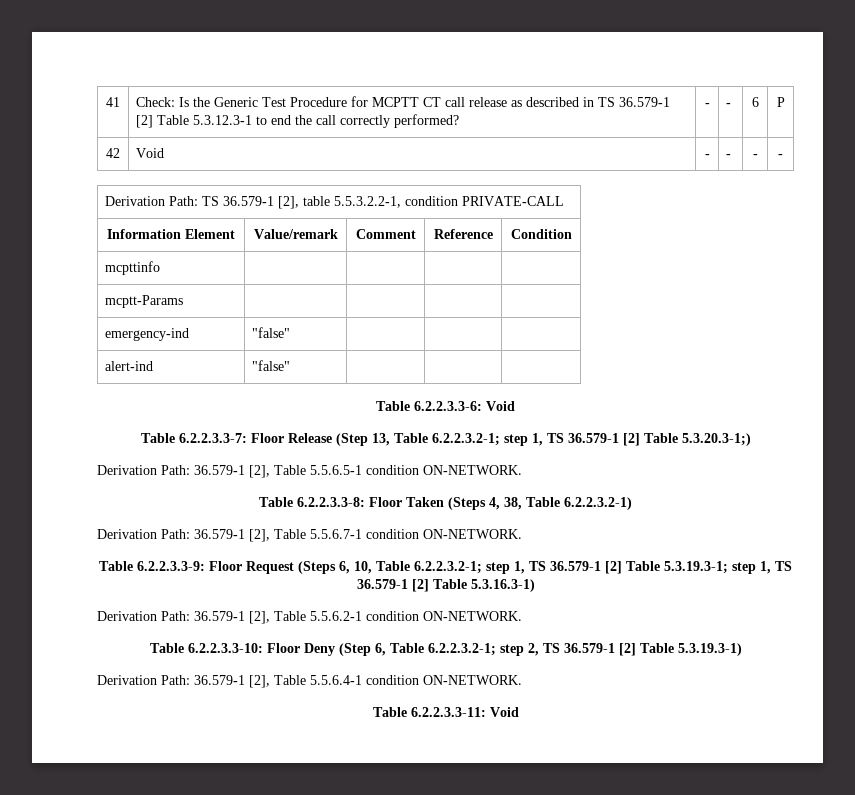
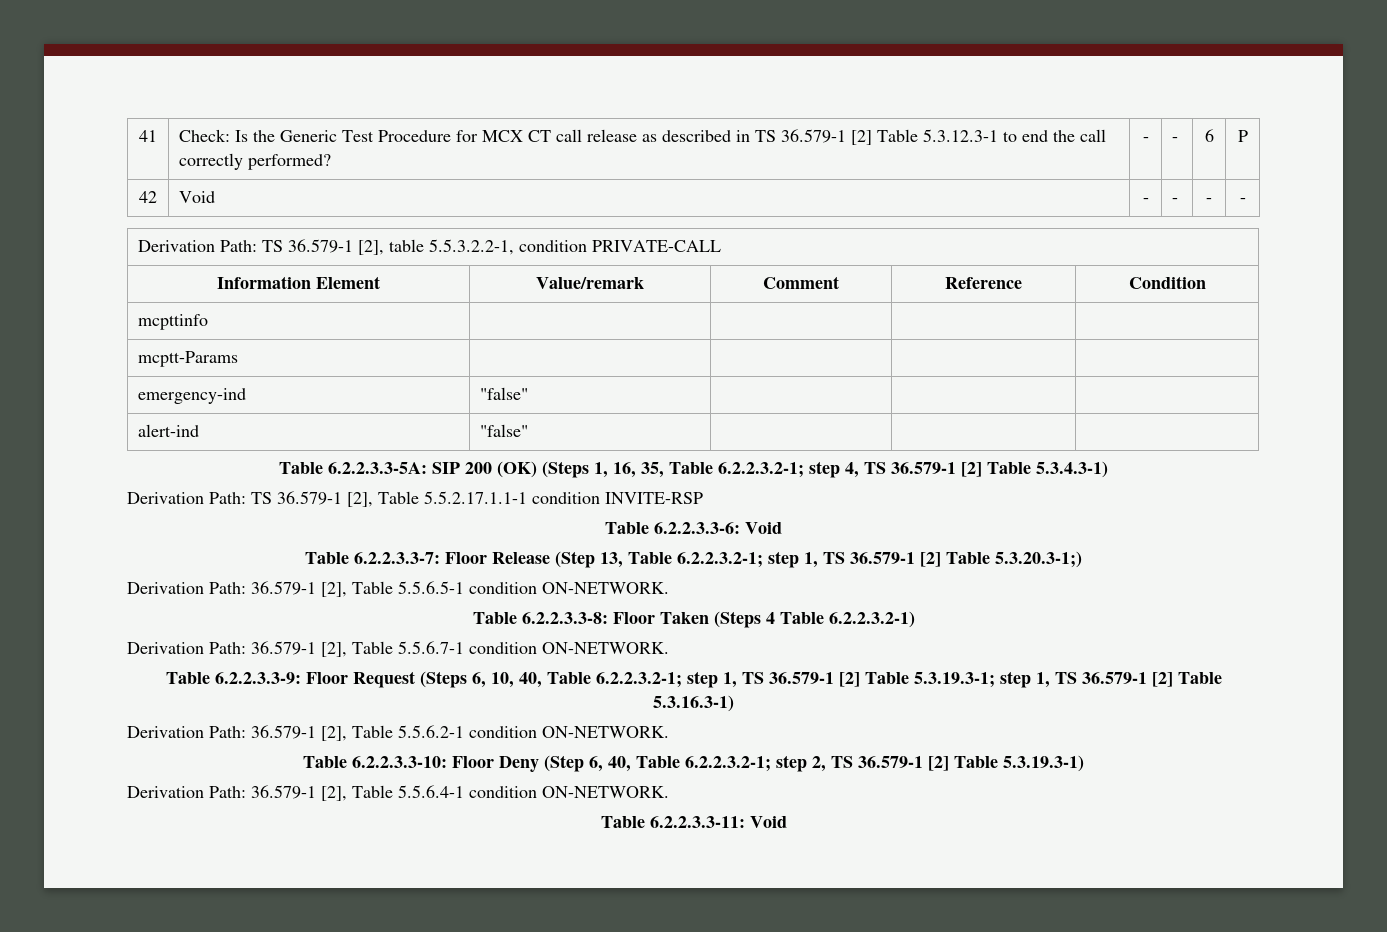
- 41 | Check: Is the Generic Test Procedure for MCPTT CT call release as described in TS 36.579-1 [2] Table 5.3.12.3-1 to end the call correctly performed? | - | - | 6 | P
+ 41 | Check: Is the Generic Test Procedure for MCX CT call release as described in TS 36.579-1 [2] Table 5.3.12.3-1 to end the call correctly performed? | - | - | 6 | P
+ Table 6.2.2.3.3-5A: SIP 200 (OK) (Steps 1, 16, 35, Table 6.2.2.3.2-1; step 4, TS 36.579-1 [2] Table 5.3.4.3-1)
+ Derivation Path: TS 36.579-1 [2], Table 5.5.2.17.1.1-1 condition INVITE-RSP
- Table 6.2.2.3.3-8: Floor Taken (Steps 4, 38, Table 6.2.2.3.2-1)
+ Table 6.2.2.3.3-8: Floor Taken (Steps 4 Table 6.2.2.3.2-1)
- Table 6.2.2.3.3-9: Floor Request (Steps 6, 10, Table 6.2.2.3.2-1; step 1, TS 36.579-1 [2] Table 5.3.19.3-1; step 1, TS 36.579-1 [2] Table 5.3.16.3-1)
+ Table 6.2.2.3.3-9: Floor Request (Steps 6, 10, 40, Table 6.2.2.3.2-1; step 1, TS 36.579-1 [2] Table 5.3.19.3-1; step 1, TS 36.579-1 [2] Table 5.3.16.3-1)
- Table 6.2.2.3.3-10: Floor Deny (Step 6, Table 6.2.2.3.2-1; step 2, TS 36.579-1 [2] Table 5.3.19.3-1)
+ Table 6.2.2.3.3-10: Floor Deny (Step 6, 40, Table 6.2.2.3.2-1; step 2, TS 36.579-1 [2] Table 5.3.19.3-1)

